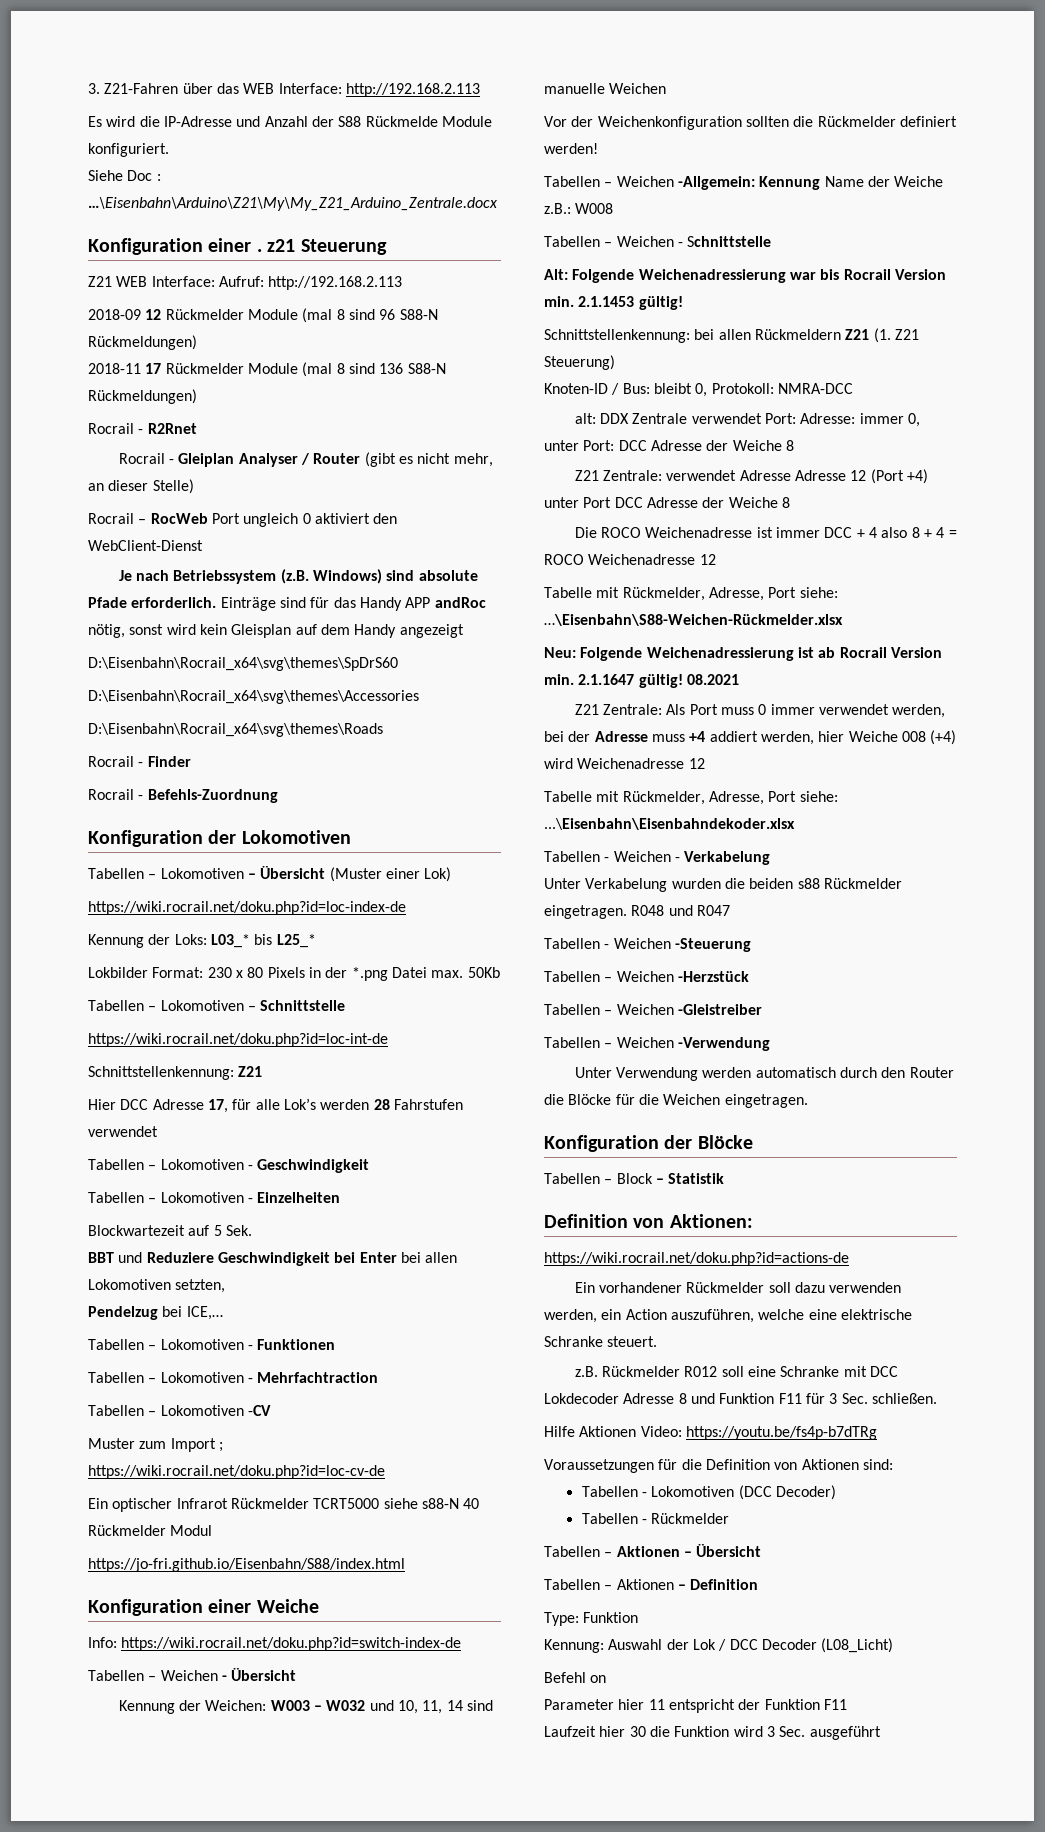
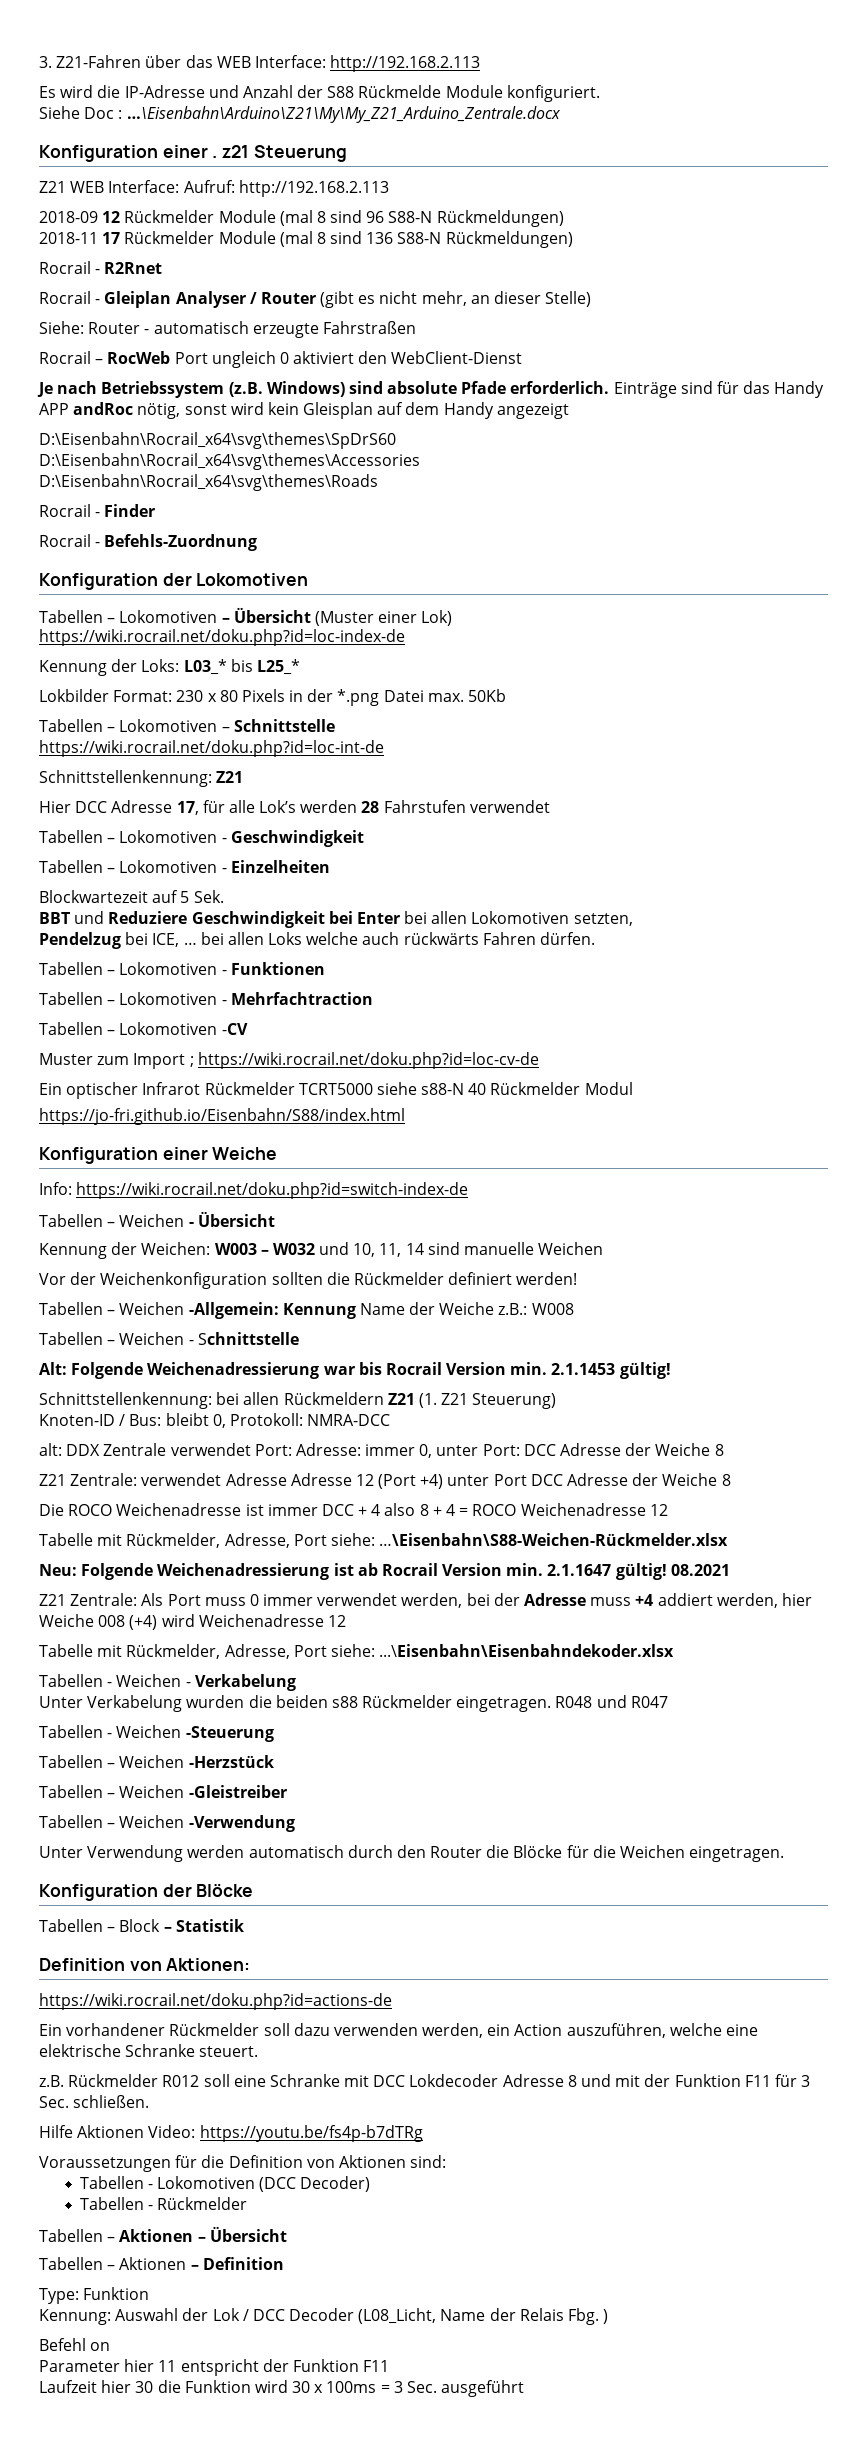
+ Siehe: Router - automatisch erzeugte Fahrstraßen
- Pendelzug bei ICE,…
+ Pendelzug bei ICE, … bei allen Loks welche auch rückwärts Fahren dürfen.
- z.B. Rückmelder R012 soll eine Schranke mit DCC Lokdecoder Adresse 8 und Funktion F11 für 3 Sec. schließen.
+ z.B. Rückmelder R012 soll eine Schranke mit DCC Lokdecoder Adresse 8 und mit der Funktion F11 für 3 Sec. schließen.
- Kennung: Auswahl der Lok / DCC Decoder (L08_Licht)
+ Kennung: Auswahl der Lok / DCC Decoder (L08_Licht, Name der Relais Fbg. )
- Laufzeit hier 30 die Funktion wird 3 Sec. ausgeführt
+ Laufzeit hier 30 die Funktion wird 30 x 100ms = 3 Sec. ausgeführt

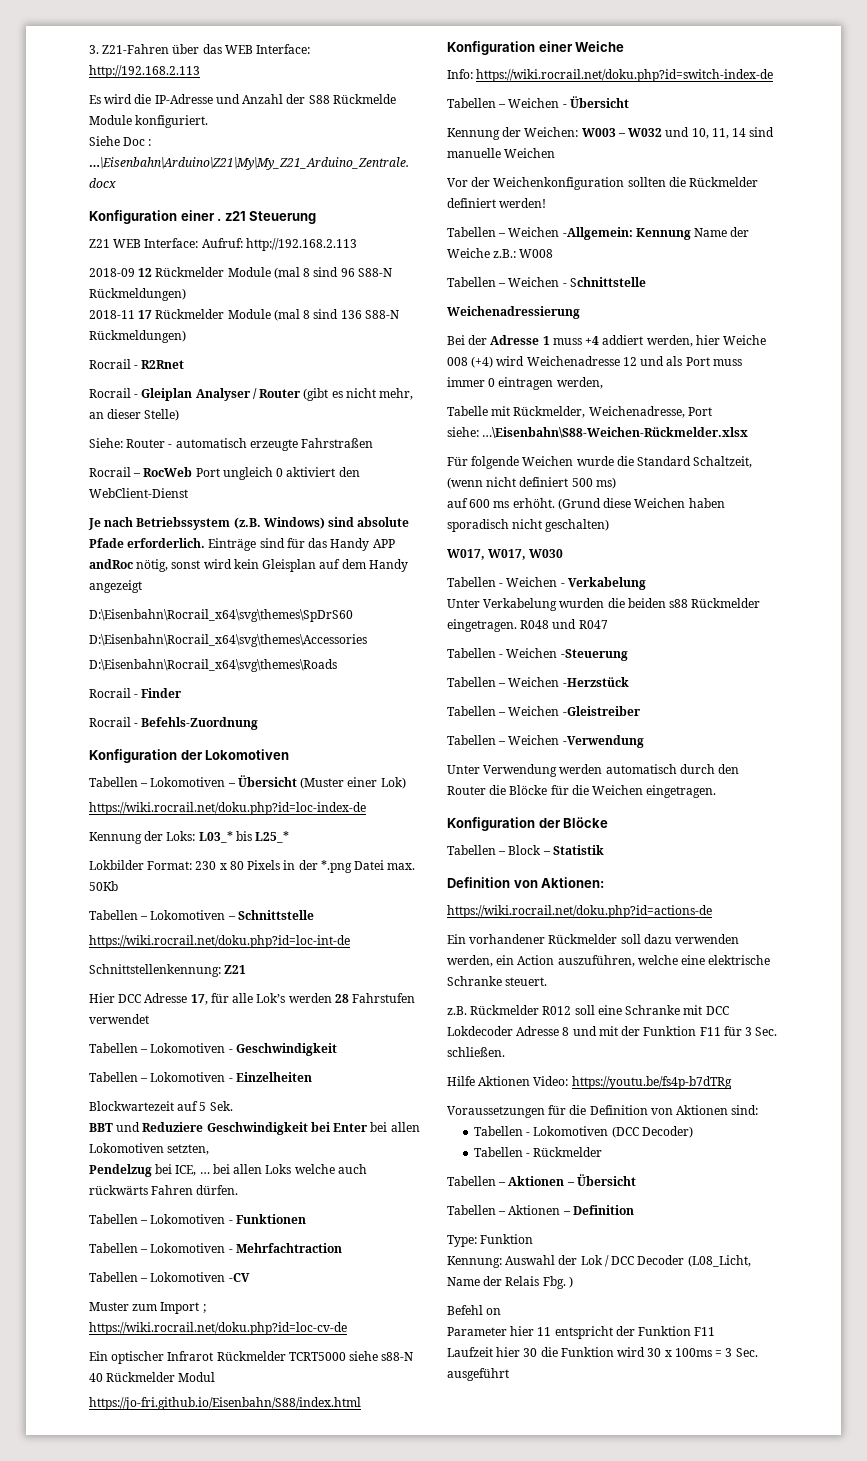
- Alt: Folgende Weichenadressierung war bis Rocrail Version min. 2.1.1453 gültig!
- Schnittstellenkennung: bei allen Rückmeldern Z21 (1. Z21 Steuerung)
- Knoten-ID / Bus: bleibt 0, Protokoll: NMRA-DCC
- alt: DDX Zentrale verwendet Port: Adresse: immer 0, unter Port: DCC Adresse der Weiche 8
- Z21 Zentrale: verwendet Adresse Adresse 12 (Port +4) unter Port DCC Adresse der Weiche 8
- Die ROCO Weichenadresse ist immer DCC + 4 also 8 + 4 = ROCO Weichenadresse 12
- Tabelle mit Rückmelder, Adresse, Port siehe: …\Eisenbahn\S88-Weichen-Rückmelder.xlsx
- Neu: Folgende Weichenadressierung ist ab Rocrail Version min. 2.1.1647 gültig! 08.2021
- Z21 Zentrale: Als Port muss 0 immer verwendet werden, bei der Adresse muss +4 addiert werden, hier Weiche 008 (+4) wird Weichenadresse 12
- Tabelle mit Rückmelder, Adresse, Port siehe: ...\Eisenbahn\Eisenbahndekoder.xlsx
+ Weichenadressierung
+ Bei der Adresse 1 muss +4 addiert werden, hier Weiche 008 (+4) wird Weichenadresse 12 und als Port muss immer 0 eintragen werden,
+ Tabelle mit Rückmelder, Weichenadresse, Port
+ siehe: …\Eisenbahn\S88-Weichen-Rückmelder.xlsx
+ Für folgende Weichen wurde die Standard Schaltzeit, (wenn nicht definiert 500 ms)
+ auf 600 ms erhöht. (Grund diese Weichen haben sporadisch nicht geschalten)
+ W017, W017, W030

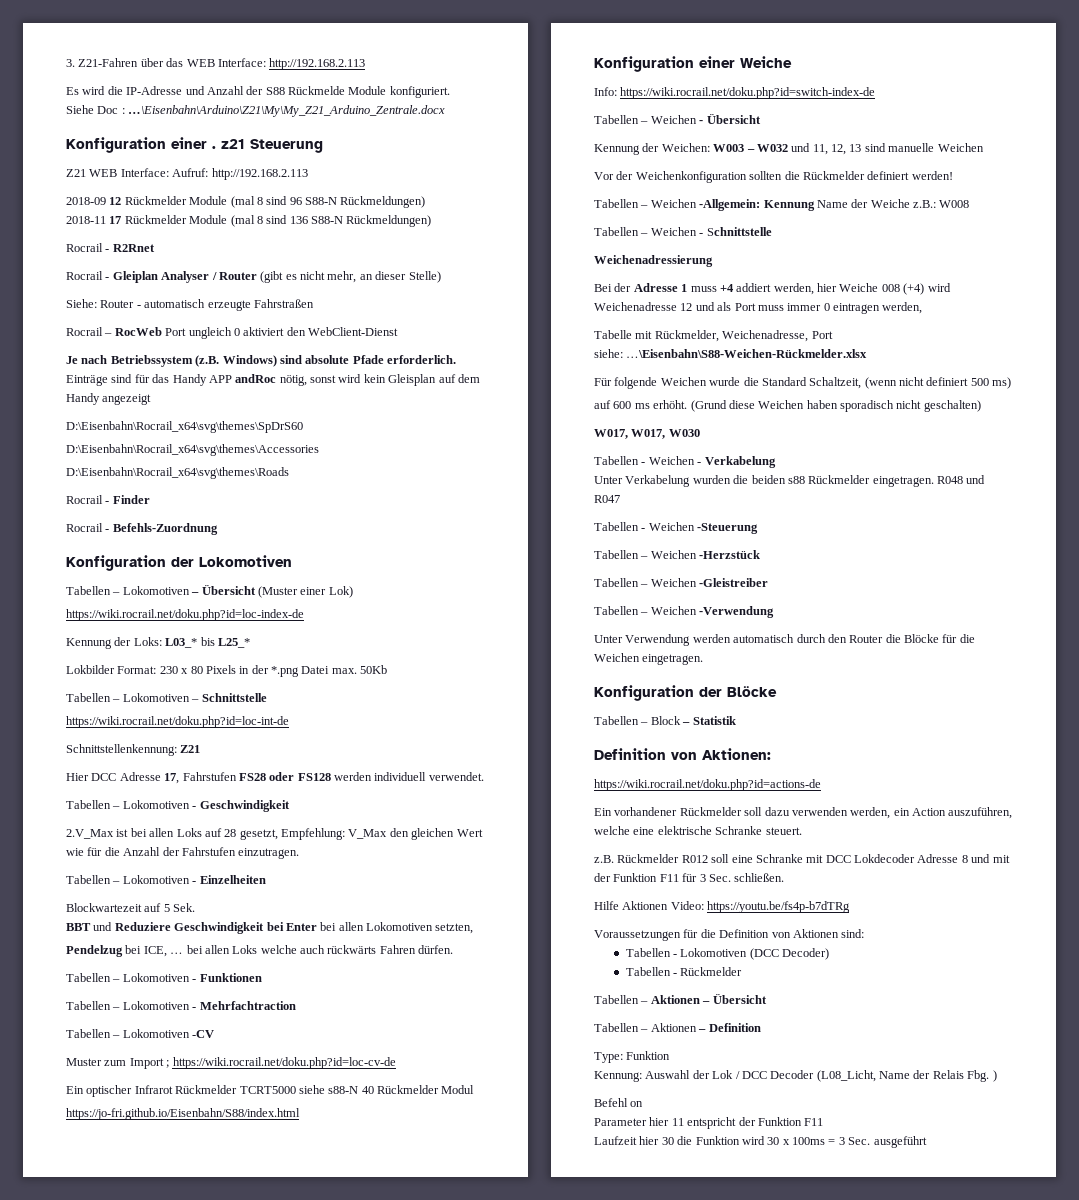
- Hier DCC Adresse 17, für alle Lok’s werden 28 Fahrstufen verwendet
+ Hier DCC Adresse 17, Fahrstufen FS28 oder FS128 werden individuell verwendet.
+ 2.V_Max ist bei allen Loks auf 28 gesetzt, Empfehlung: V_Max den gleichen Wert wie für die Anzahl der Fahrstufen einzutragen.
- Kennung der Weichen: W003 – W032 und 10, 11, 14 sind manuelle Weichen
+ Kennung der Weichen: W003 – W032 und 11, 12, 13 sind manuelle Weichen

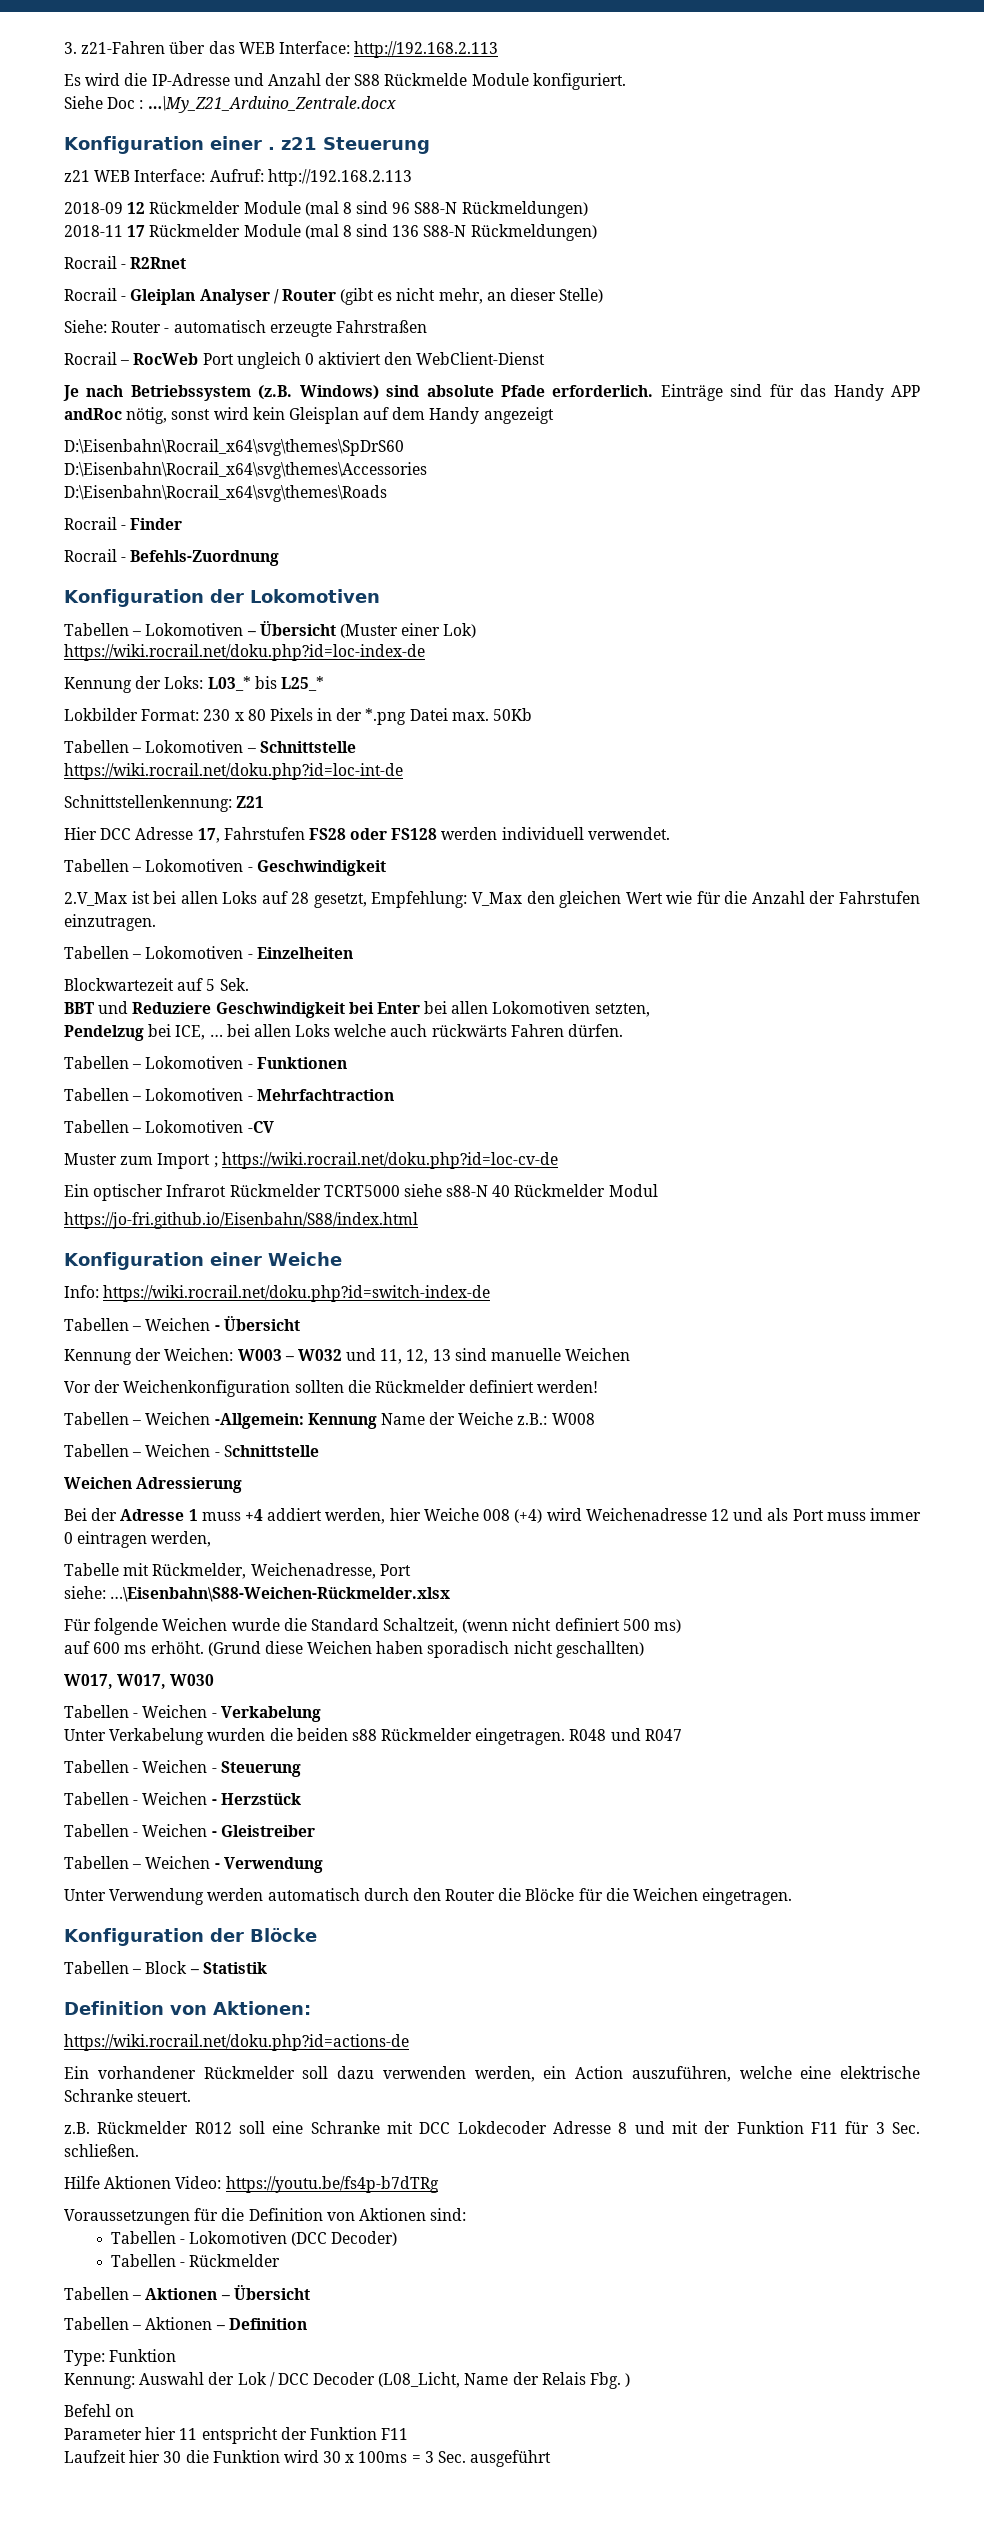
- 3. Z21-Fahren über das WEB Interface: http://192.168.2.113
+ 3. z21-Fahren über das WEB Interface: http://192.168.2.113
- Siehe Doc : …\Eisenbahn\Arduino\Z21\My\My_Z21_Arduino_Zentrale.docx
+ Siehe Doc : …\My_Z21_Arduino_Zentrale.docx
- Z21 WEB Interface: Aufruf: http://192.168.2.113
+ z21 WEB Interface: Aufruf: http://192.168.2.113
- Weichenadressierung
+ Weichen Adressierung
- (Grund diese Weichen haben sporadisch nicht geschalten)
+ (Grund diese Weichen haben sporadisch nicht geschallten)
- Tabellen - Weichen -Steuerung
- Tabellen – Weichen -Herzstück
- Tabellen – Weichen -Gleistreiber
- Tabellen – Weichen -Verwendung
+ Tabellen - Weichen - Steuerung
+ Tabellen - Weichen - Herzstück
+ Tabellen - Weichen - Gleistreiber
+ Tabellen – Weichen - Verwendung

